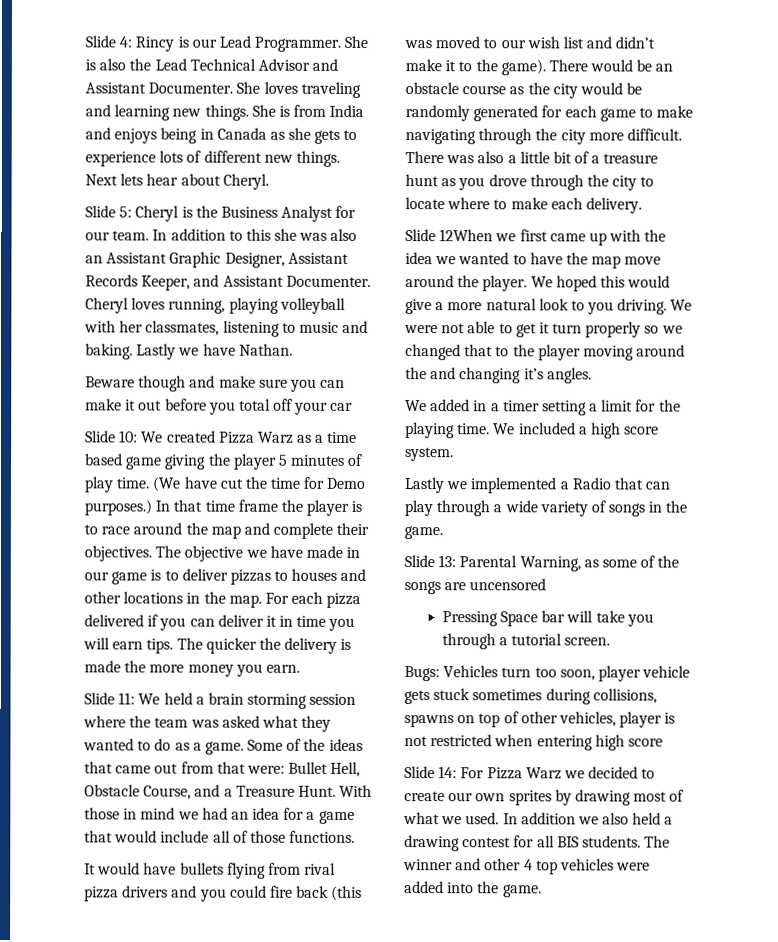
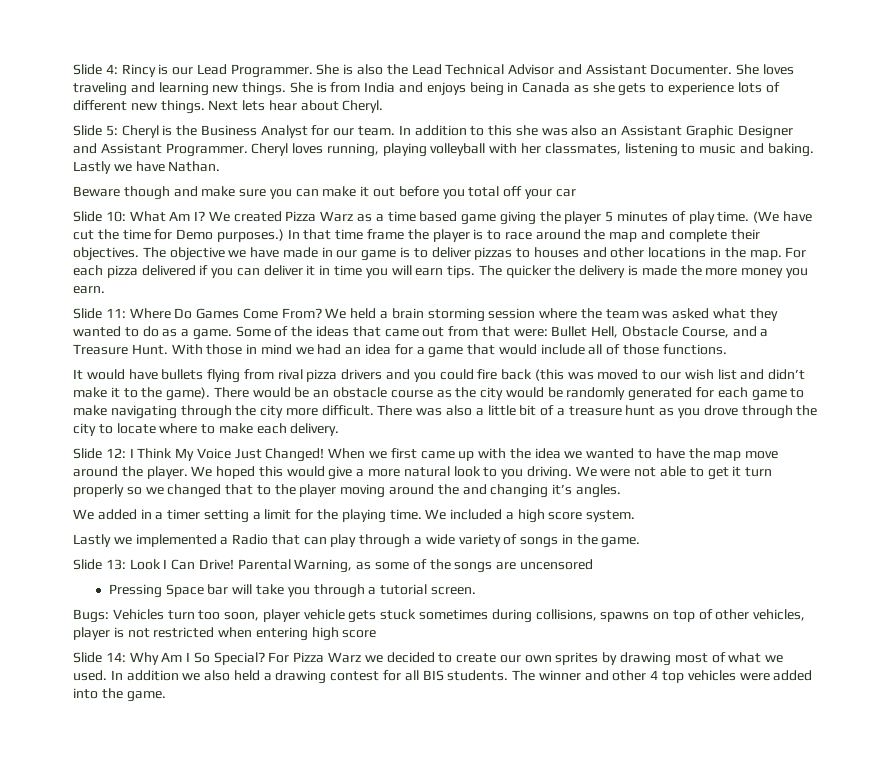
- In addition to this she was also an Assistant Graphic Designer, Assistant Records Keeper, and Assistant Documenter.
+ In addition to this she was also an Assistant Graphic Designer and Assistant Programmer.
- Slide 10: We created Pizza Warz as a time based game giving the player 5 minutes of play time.
+ Slide 10: What Am I? We created Pizza Warz as a time based game giving the player 5 minutes of play time.
- Slide 11: We held a brain storming session where the team was asked what they wanted to do as a game.
+ Slide 11: Where Do Games Come From? We held a brain storming session where the team was asked what they wanted to do as a game.
- Slide 12When we first came up with the idea we wanted to have the map move around the player.
+ Slide 12: I Think My Voice Just Changed! When we first came up with the idea we wanted to have the map move around the player.
- Slide 13: Parental Warning, as some of the songs are uncensored
+ Slide 13: Look I Can Drive! Parental Warning, as some of the songs are uncensored
- Slide 14: For Pizza Warz we decided to create our own sprites by drawing most of what we used.
+ Slide 14: Why Am I So Special? For Pizza Warz we decided to create our own sprites by drawing most of what we used.

